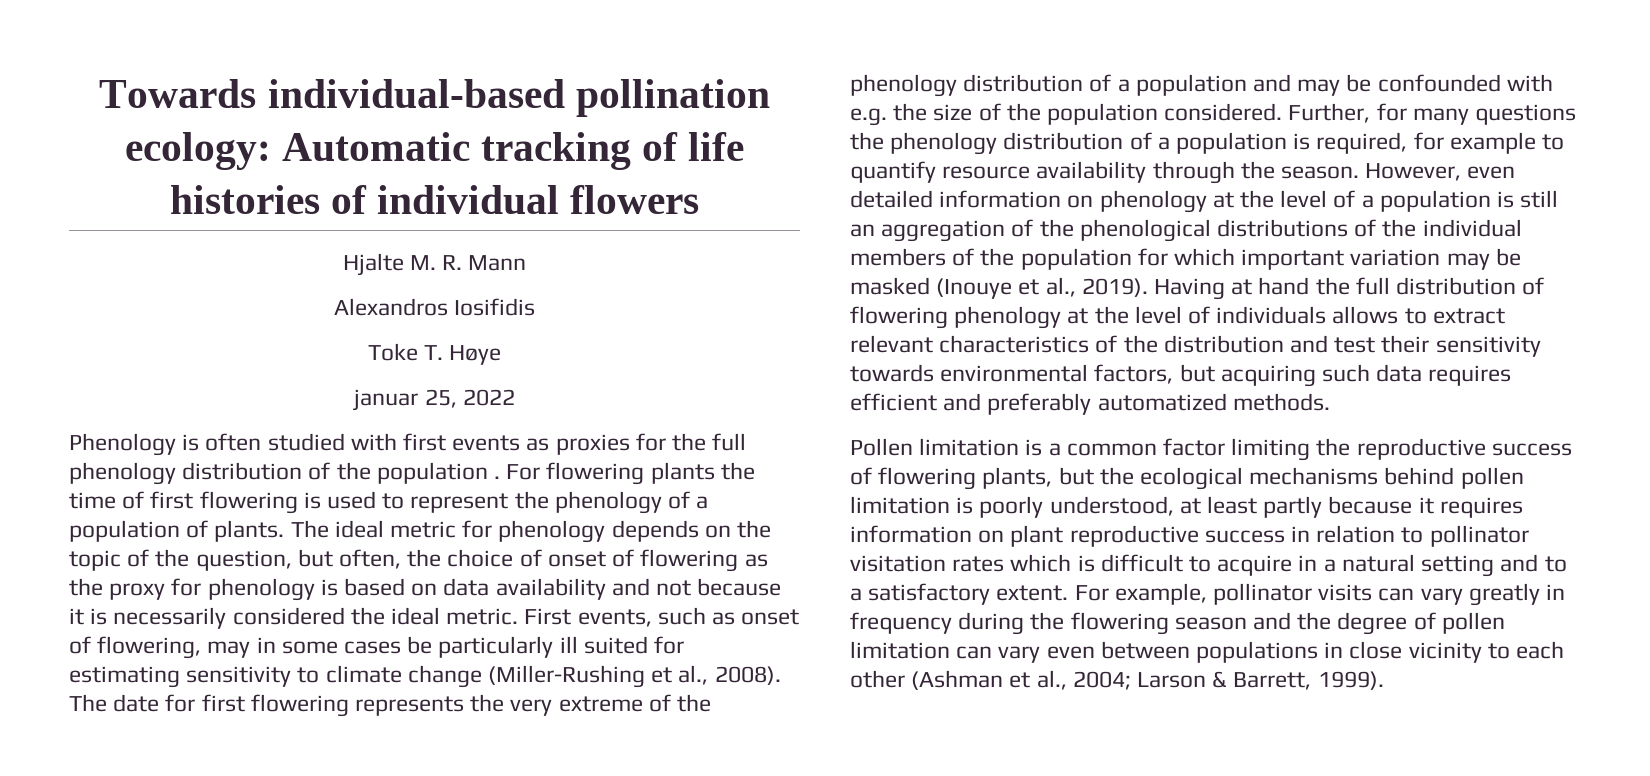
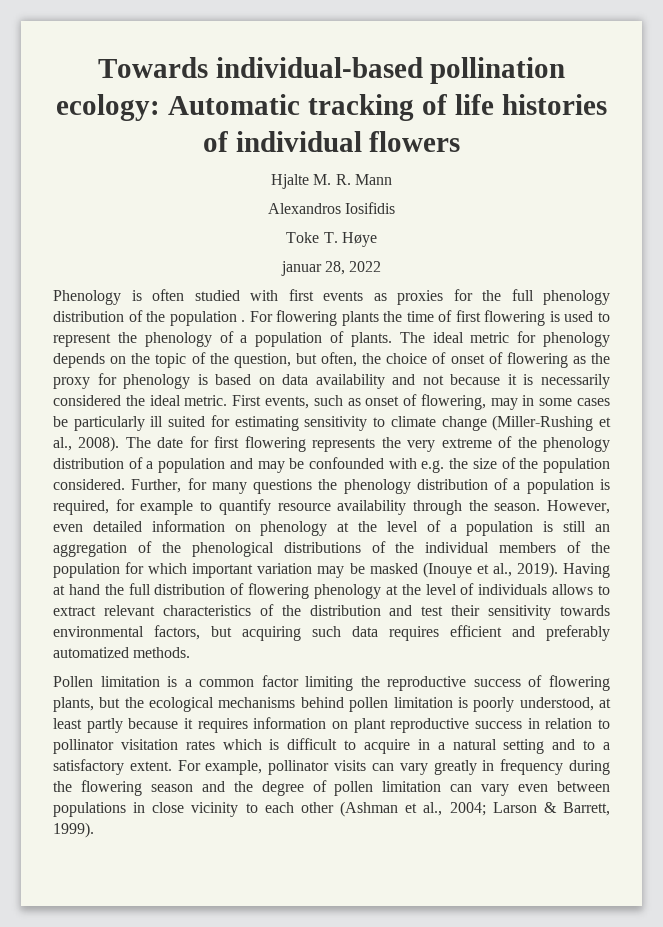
- januar 25, 2022
+ januar 28, 2022

